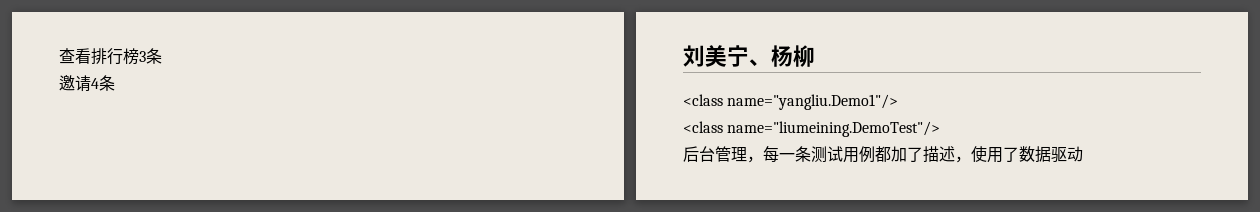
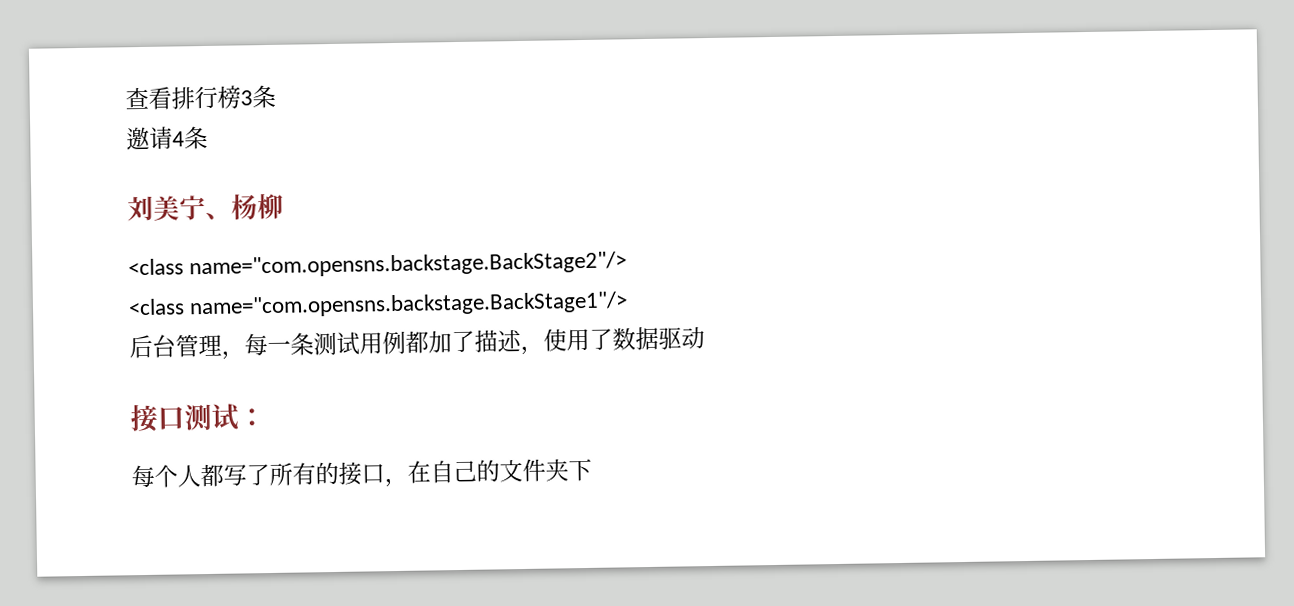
- <class name="yangliu.Demo1"/>
- <class name="liumeining.DemoTest"/>
+ <class name="com.opensns.backstage.BackStage2"/>
+ <class name="com.opensns.backstage.BackStage1"/>
+ 接口测试：
+ 每个人都写了所有的接口，在自己的文件夹下

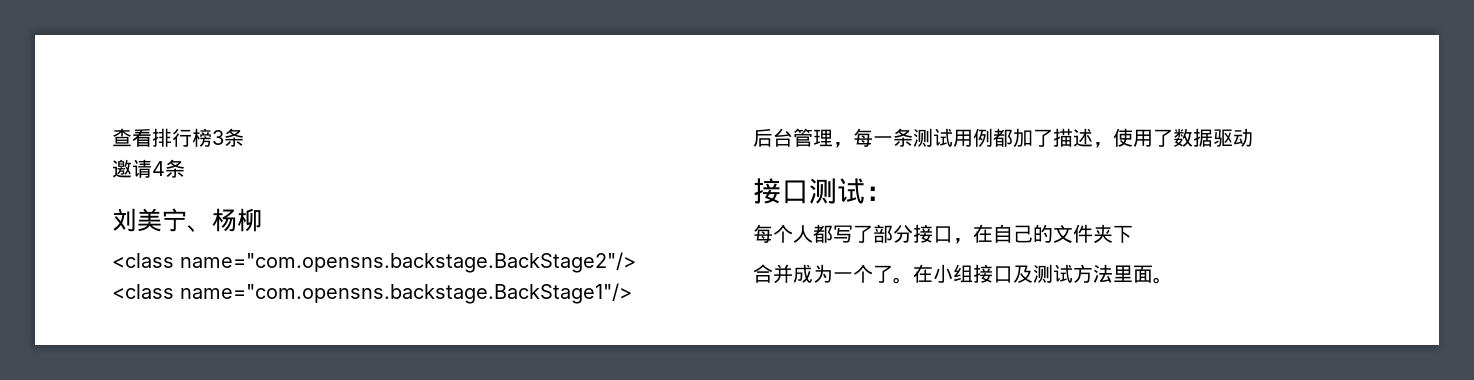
- 每个人都写了所有的接口，在自己的文件夹下
+ 每个人都写了部分接口，在自己的文件夹下
+ 合并成为一个了。在小组接口及测试方法里面。

